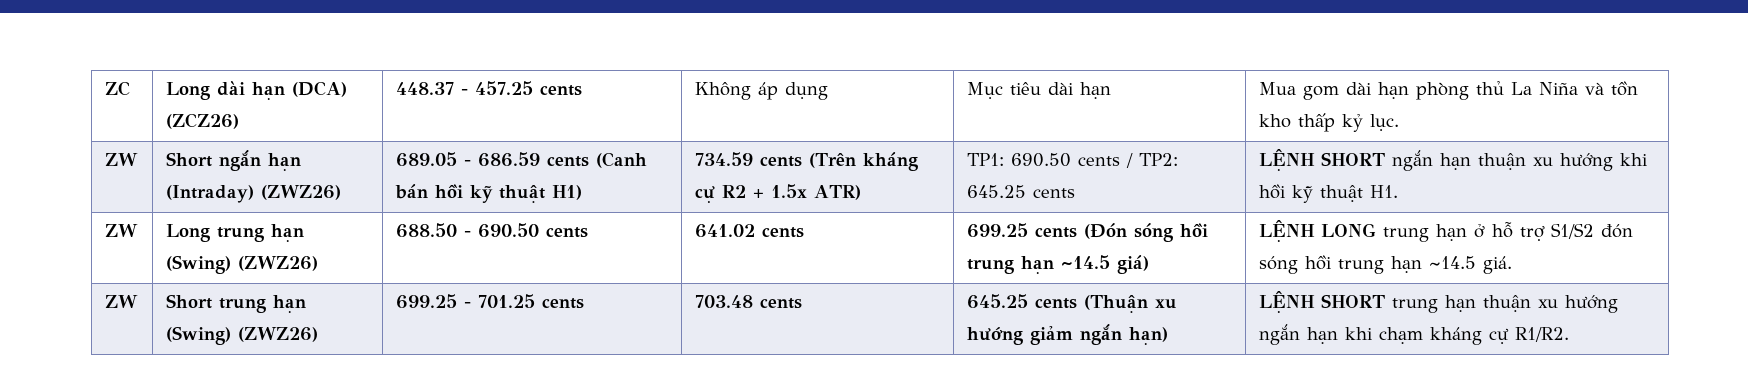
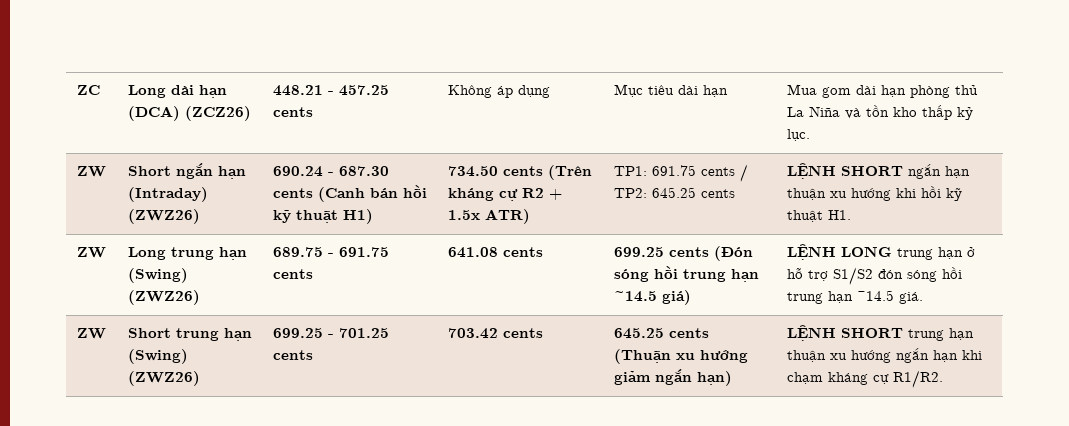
- ZC | Long dài hạn (DCA) (ZCZ26) | 448.37 - 457.25 cents | Không áp dụng | Mục tiêu dài hạn | Mua gom dài hạn phòng thủ La Niña và tồn kho thấp kỷ lục.
+ ZC | Long dài hạn (DCA) (ZCZ26) | 448.21 - 457.25 cents | Không áp dụng | Mục tiêu dài hạn | Mua gom dài hạn phòng thủ La Niña và tồn kho thấp kỷ lục.
- 689.05 - 686.59 cents (Canh bán hồi kỹ thuật H1)
+ 690.24 - 687.30 cents (Canh bán hồi kỹ thuật H1)
- 734.59 cents (Trên kháng cự R2 + 1.5x ATR)
+ 734.50 cents (Trên kháng cự R2 + 1.5x ATR)
- TP1: 690.50 cents / TP2: 645.25 cents
+ TP1: 691.75 cents / TP2: 645.25 cents
- ZW | Long trung hạn (Swing) (ZWZ26) | 688.50 - 690.50 cents | 641.02 cents | 699.25 cents (Đón sóng hồi trung hạn ~14.5 giá) | LỆNH LONG trung hạn ở hỗ trợ S1/S2 đón sóng hồi trung hạn ~14.5 giá.
+ ZW | Long trung hạn (Swing) (ZWZ26) | 689.75 - 691.75 cents | 641.08 cents | 699.25 cents (Đón sóng hồi trung hạn ~14.5 giá) | LỆNH LONG trung hạn ở hỗ trợ S1/S2 đón sóng hồi trung hạn ~14.5 giá.
- ZW | Short trung hạn (Swing) (ZWZ26) | 699.25 - 701.25 cents | 703.48 cents | 645.25 cents (Thuận xu hướng giảm ngắn hạn) | LỆNH SHORT trung hạn thuận xu hướng ngắn hạn khi chạm kháng cự R1/R2.
+ ZW | Short trung hạn (Swing) (ZWZ26) | 699.25 - 701.25 cents | 703.42 cents | 645.25 cents (Thuận xu hướng giảm ngắn hạn) | LỆNH SHORT trung hạn thuận xu hướng ngắn hạn khi chạm kháng cự R1/R2.

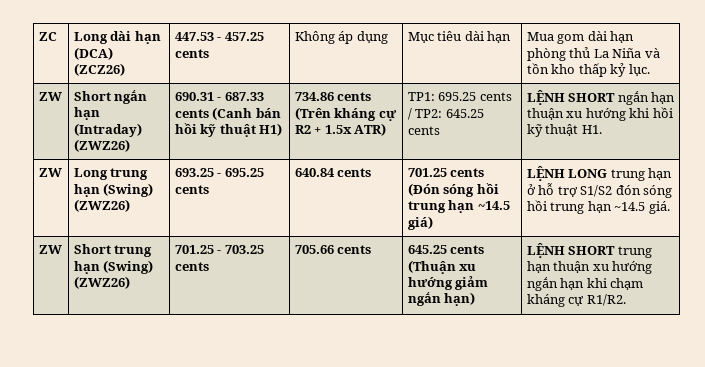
- ZC | Long dài hạn (DCA) (ZCZ26) | 448.21 - 457.25 cents | Không áp dụng | Mục tiêu dài hạn | Mua gom dài hạn phòng thủ La Niña và tồn kho thấp kỷ lục.
+ ZC | Long dài hạn (DCA) (ZCZ26) | 447.53 - 457.25 cents | Không áp dụng | Mục tiêu dài hạn | Mua gom dài hạn phòng thủ La Niña và tồn kho thấp kỷ lục.
- 690.24 - 687.30 cents (Canh bán hồi kỹ thuật H1)
+ 690.31 - 687.33 cents (Canh bán hồi kỹ thuật H1)
- 734.50 cents (Trên kháng cự R2 + 1.5x ATR)
+ 734.86 cents (Trên kháng cự R2 + 1.5x ATR)
- TP1: 691.75 cents / TP2: 645.25 cents
+ TP1: 695.25 cents / TP2: 645.25 cents
- ZW | Long trung hạn (Swing) (ZWZ26) | 689.75 - 691.75 cents | 641.08 cents | 699.25 cents (Đón sóng hồi trung hạn ~14.5 giá) | LỆNH LONG trung hạn ở hỗ trợ S1/S2 đón sóng hồi trung hạn ~14.5 giá.
+ ZW | Long trung hạn (Swing) (ZWZ26) | 693.25 - 695.25 cents | 640.84 cents | 701.25 cents (Đón sóng hồi trung hạn ~14.5 giá) | LỆNH LONG trung hạn ở hỗ trợ S1/S2 đón sóng hồi trung hạn ~14.5 giá.
- ZW | Short trung hạn (Swing) (ZWZ26) | 699.25 - 701.25 cents | 703.42 cents | 645.25 cents (Thuận xu hướng giảm ngắn hạn) | LỆNH SHORT trung hạn thuận xu hướng ngắn hạn khi chạm kháng cự R1/R2.
+ ZW | Short trung hạn (Swing) (ZWZ26) | 701.25 - 703.25 cents | 705.66 cents | 645.25 cents (Thuận xu hướng giảm ngắn hạn) | LỆNH SHORT trung hạn thuận xu hướng ngắn hạn khi chạm kháng cự R1/R2.

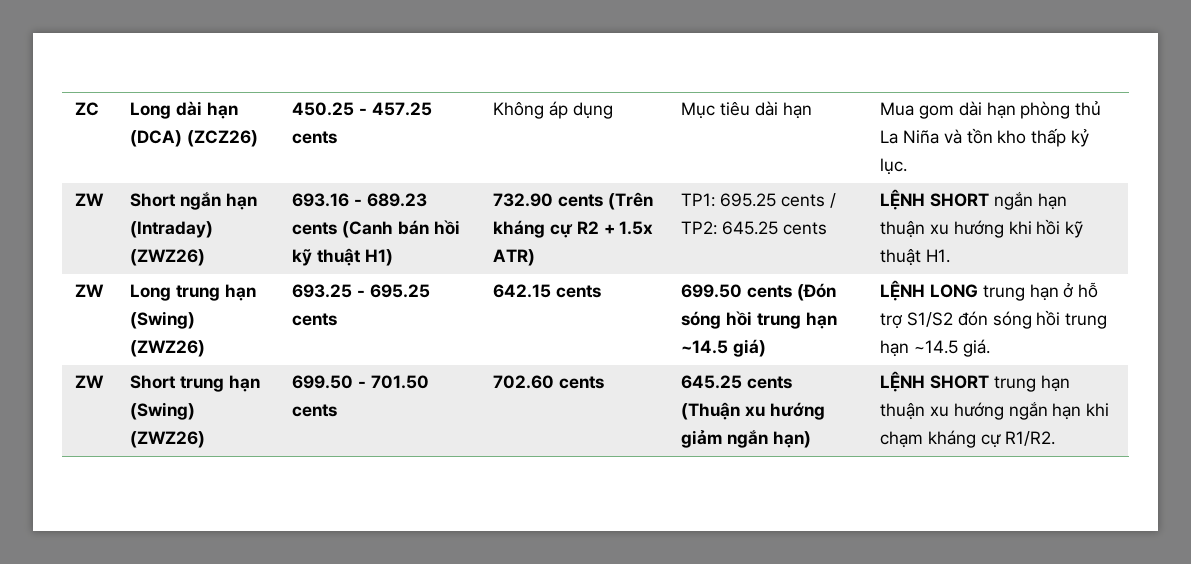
- ZC | Long dài hạn (DCA) (ZCZ26) | 447.53 - 457.25 cents | Không áp dụng | Mục tiêu dài hạn | Mua gom dài hạn phòng thủ La Niña và tồn kho thấp kỷ lục.
+ ZC | Long dài hạn (DCA) (ZCZ26) | 450.25 - 457.25 cents | Không áp dụng | Mục tiêu dài hạn | Mua gom dài hạn phòng thủ La Niña và tồn kho thấp kỷ lục.
- 690.31 - 687.33 cents (Canh bán hồi kỹ thuật H1)
+ 693.16 - 689.23 cents (Canh bán hồi kỹ thuật H1)
- 734.86 cents (Trên kháng cự R2 + 1.5x ATR)
+ 732.90 cents (Trên kháng cự R2 + 1.5x ATR)
- ZW | Long trung hạn (Swing) (ZWZ26) | 693.25 - 695.25 cents | 640.84 cents | 701.25 cents (Đón sóng hồi trung hạn ~14.5 giá) | LỆNH LONG trung hạn ở hỗ trợ S1/S2 đón sóng hồi trung hạn ~14.5 giá.
+ ZW | Long trung hạn (Swing) (ZWZ26) | 693.25 - 695.25 cents | 642.15 cents | 699.50 cents (Đón sóng hồi trung hạn ~14.5 giá) | LỆNH LONG trung hạn ở hỗ trợ S1/S2 đón sóng hồi trung hạn ~14.5 giá.
- ZW | Short trung hạn (Swing) (ZWZ26) | 701.25 - 703.25 cents | 705.66 cents | 645.25 cents (Thuận xu hướng giảm ngắn hạn) | LỆNH SHORT trung hạn thuận xu hướng ngắn hạn khi chạm kháng cự R1/R2.
+ ZW | Short trung hạn (Swing) (ZWZ26) | 699.50 - 701.50 cents | 702.60 cents | 645.25 cents (Thuận xu hướng giảm ngắn hạn) | LỆNH SHORT trung hạn thuận xu hướng ngắn hạn khi chạm kháng cự R1/R2.

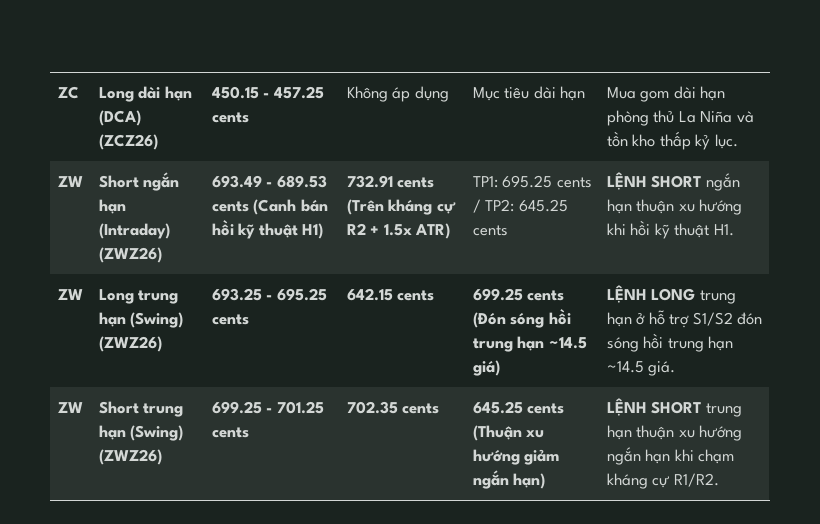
- ZC | Long dài hạn (DCA) (ZCZ26) | 450.25 - 457.25 cents | Không áp dụng | Mục tiêu dài hạn | Mua gom dài hạn phòng thủ La Niña và tồn kho thấp kỷ lục.
+ ZC | Long dài hạn (DCA) (ZCZ26) | 450.15 - 457.25 cents | Không áp dụng | Mục tiêu dài hạn | Mua gom dài hạn phòng thủ La Niña và tồn kho thấp kỷ lục.
- 693.16 - 689.23 cents (Canh bán hồi kỹ thuật H1)
+ 693.49 - 689.53 cents (Canh bán hồi kỹ thuật H1)
- 732.90 cents (Trên kháng cự R2 + 1.5x ATR)
+ 732.91 cents (Trên kháng cự R2 + 1.5x ATR)
- ZW | Long trung hạn (Swing) (ZWZ26) | 693.25 - 695.25 cents | 642.15 cents | 699.50 cents (Đón sóng hồi trung hạn ~14.5 giá) | LỆNH LONG trung hạn ở hỗ trợ S1/S2 đón sóng hồi trung hạn ~14.5 giá.
+ ZW | Long trung hạn (Swing) (ZWZ26) | 693.25 - 695.25 cents | 642.15 cents | 699.25 cents (Đón sóng hồi trung hạn ~14.5 giá) | LỆNH LONG trung hạn ở hỗ trợ S1/S2 đón sóng hồi trung hạn ~14.5 giá.
- ZW | Short trung hạn (Swing) (ZWZ26) | 699.50 - 701.50 cents | 702.60 cents | 645.25 cents (Thuận xu hướng giảm ngắn hạn) | LỆNH SHORT trung hạn thuận xu hướng ngắn hạn khi chạm kháng cự R1/R2.
+ ZW | Short trung hạn (Swing) (ZWZ26) | 699.25 - 701.25 cents | 702.35 cents | 645.25 cents (Thuận xu hướng giảm ngắn hạn) | LỆNH SHORT trung hạn thuận xu hướng ngắn hạn khi chạm kháng cự R1/R2.

